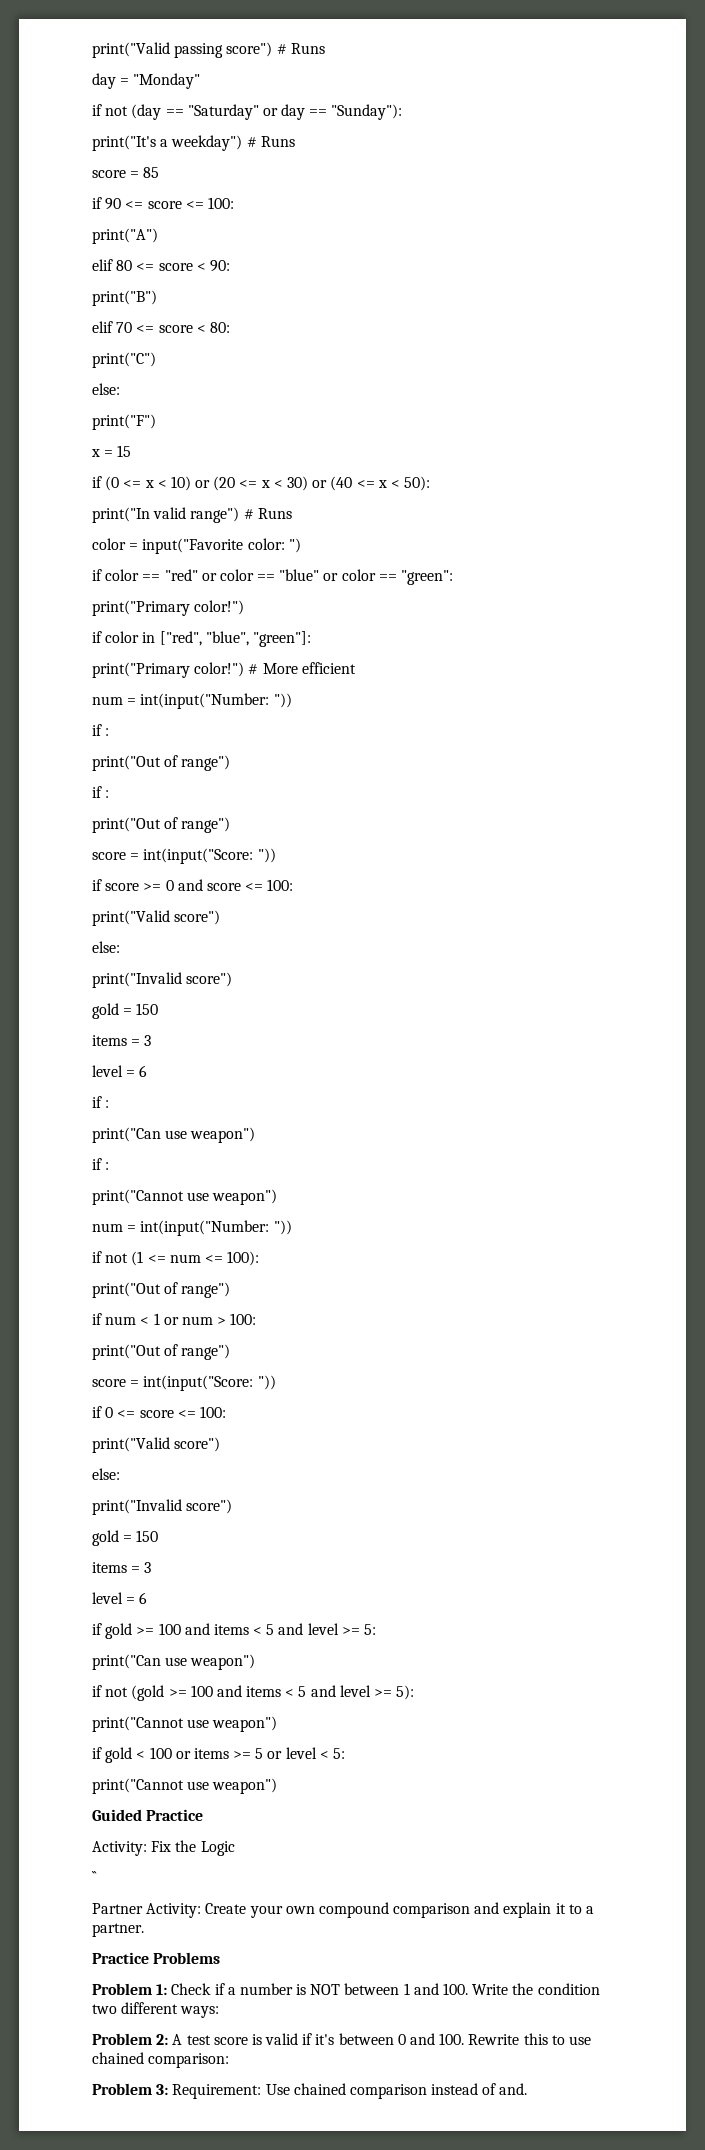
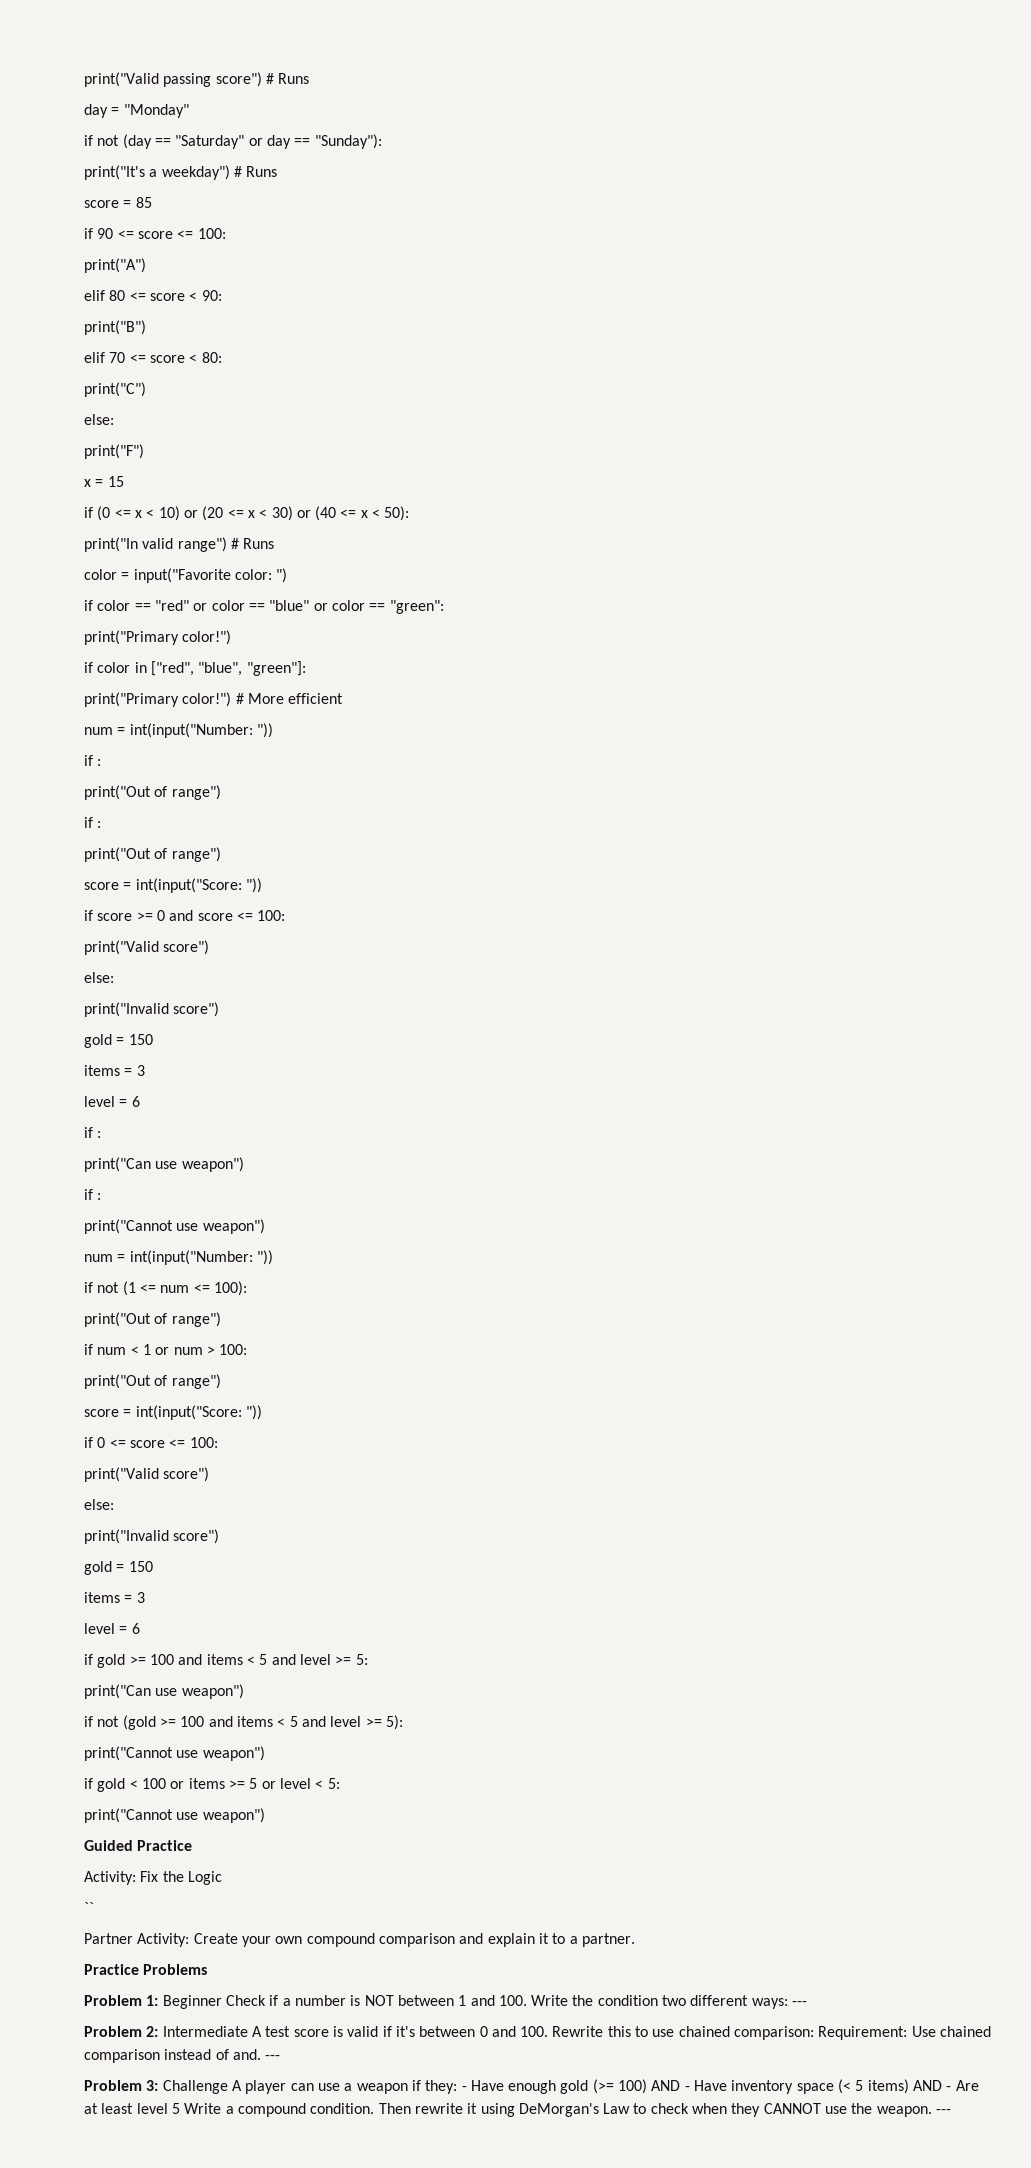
- Problem 1: Check if a number is NOT between 1 and 100. Write the condition two different ways:
+ Problem 1: Beginner Check if a number is NOT between 1 and 100. Write the condition two different ways: ---
- Problem 2: A test score is valid if it's between 0 and 100. Rewrite this to use chained comparison:
- Problem 3: Requirement: Use chained comparison instead of and.
+ Problem 2: Intermediate A test score is valid if it's between 0 and 100. Rewrite this to use chained comparison: Requirement: Use chained comparison instead of and. ---
+ Problem 3: Challenge A player can use a weapon if they: - Have enough gold (>= 100) AND - Have inventory space (< 5 items) AND - Are at least level 5 Write a compound condition. Then rewrite it using DeMorgan's Law to check when they CANNOT use the weapon. ---

